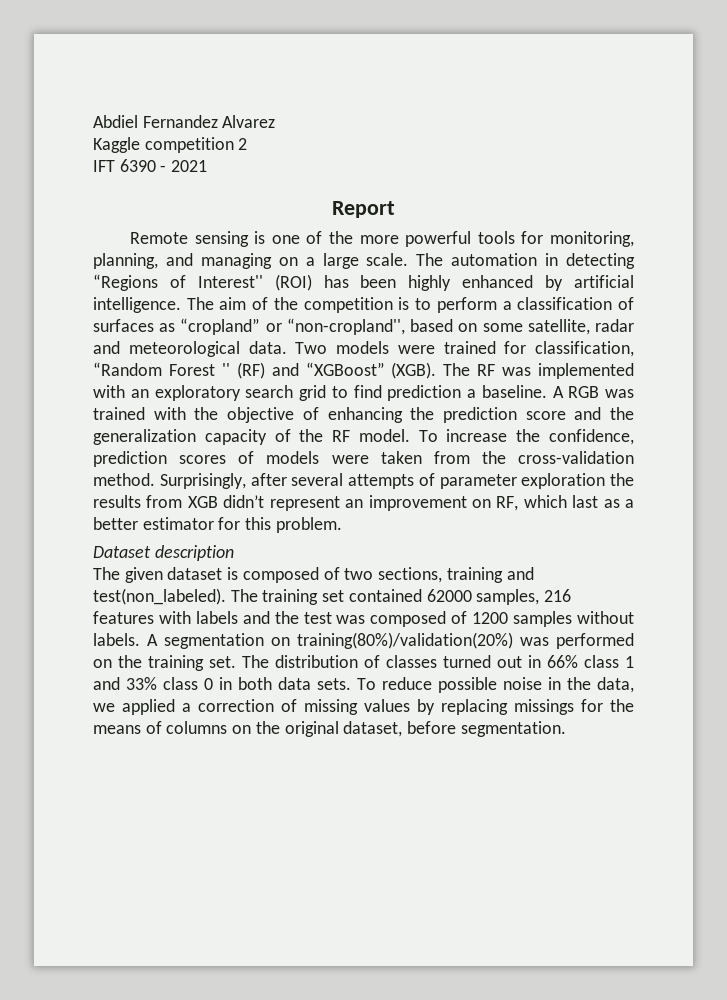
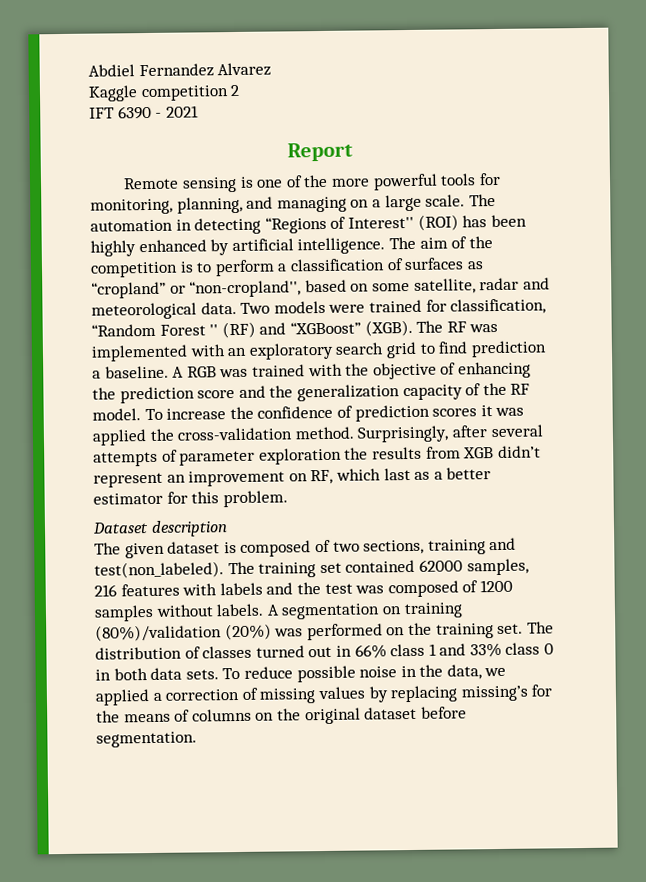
- To increase the confidence, prediction scores of models were taken from the cross-validation method.
+ To increase the confidence of prediction scores it was applied the cross-validation method.
- A segmentation on training(80%)/validation(20%) was performed on the training set.
+ A segmentation on training (80%)/validation (20%) was performed on the training set.
- To reduce possible noise in the data, we applied a correction of missing values by replacing missings for the means of columns on the original dataset, before segmentation.
+ To reduce possible noise in the data, we applied a correction of missing values by replacing missing’s for the means of columns on the original dataset before segmentation.

